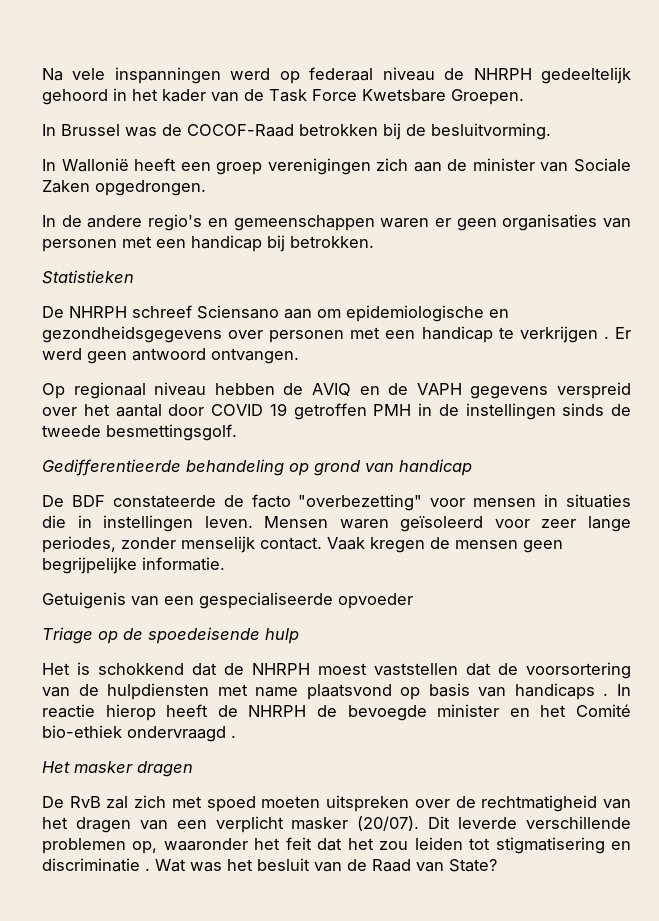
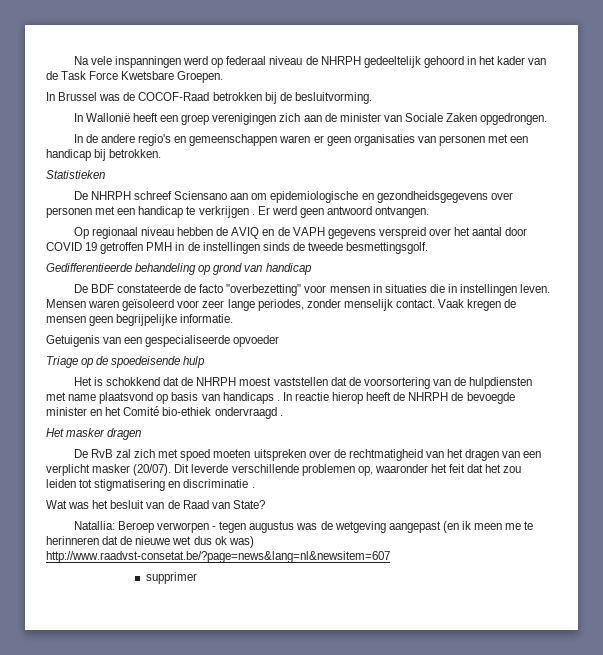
- Dit leverde verschillende problemen op, waaronder het feit dat het zou leiden tot stigmatisering en discriminatie . Wat was het besluit van de Raad van State?
+ Dit leverde verschillende problemen op, waaronder het feit dat het zou leiden tot stigmatisering en discriminatie .
+ Wat was het besluit van de Raad van State?
+ Natallia: Beroep verworpen - tegen augustus was de wetgeving aangepast (en ik meen me te herinneren dat de nieuwe wet dus ok was) http://www.raadvst-consetat.be/?page=news&lang=nl&newsitem=607
+ supprimer

